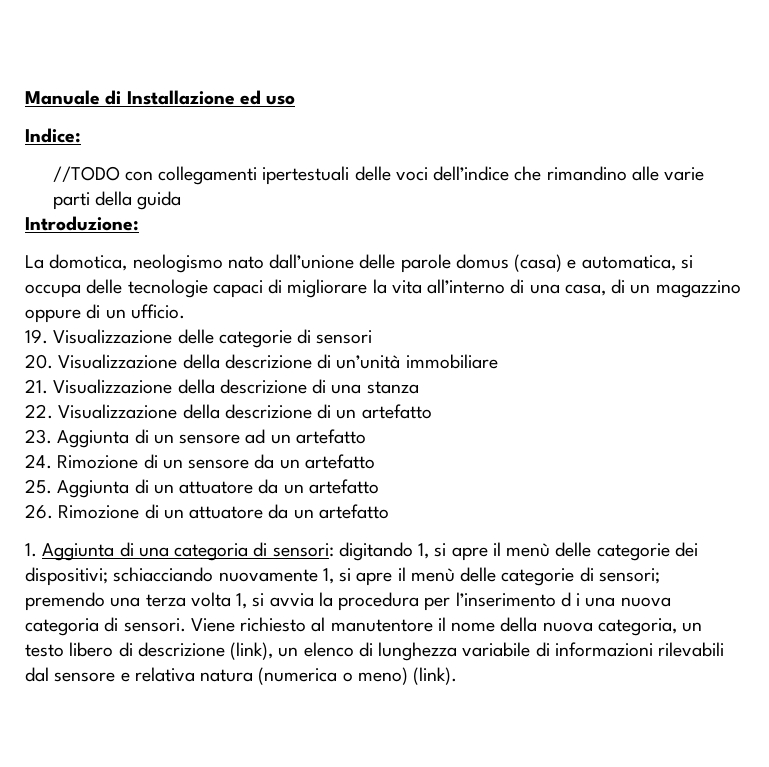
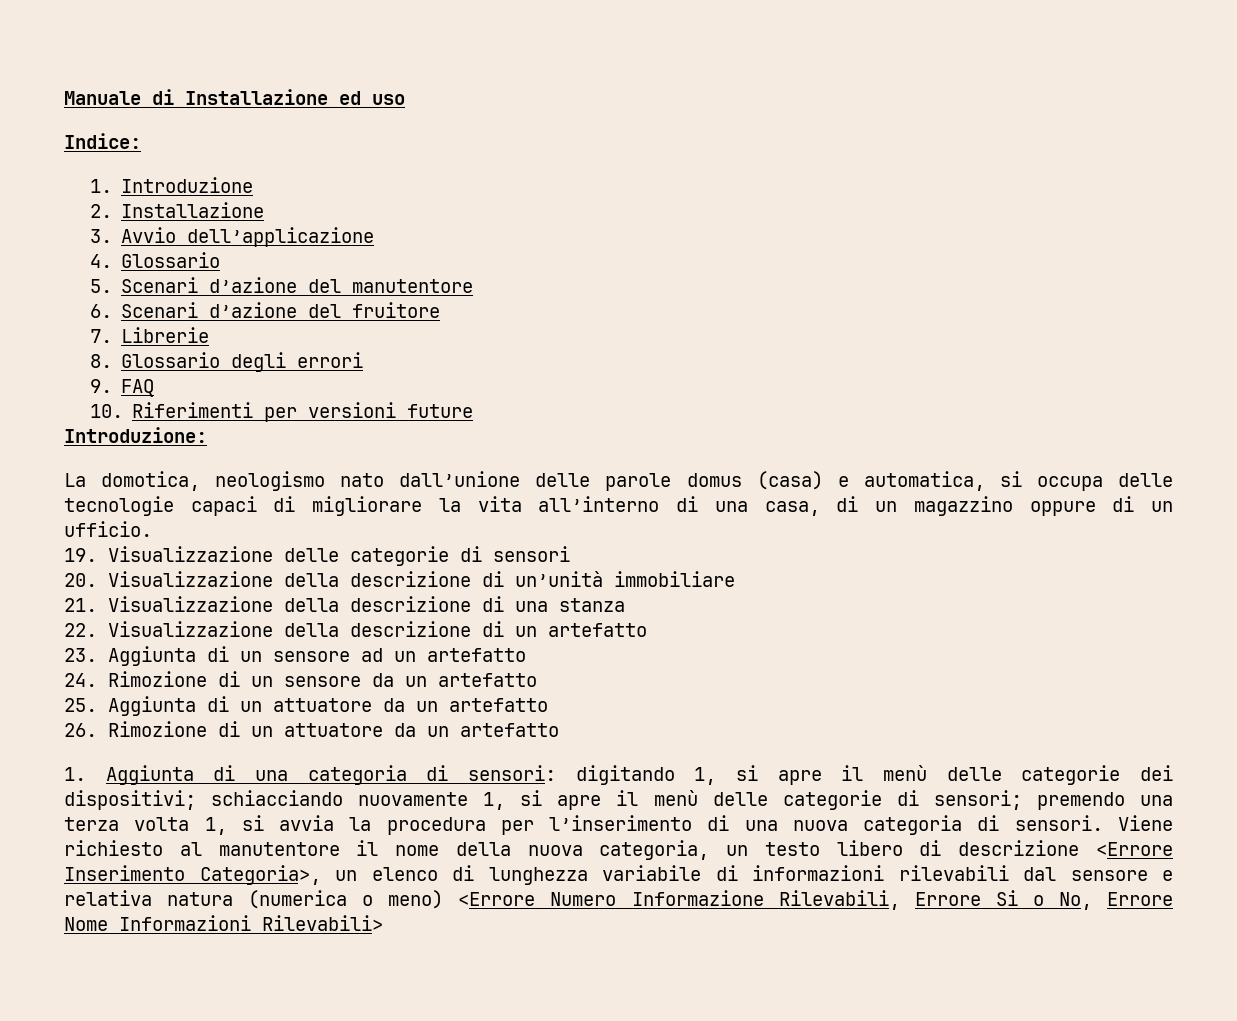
- //TODO con collegamenti ipertestuali delle voci dell’indice che rimandino alle varie parti della guida
+ 1. Introduzione
+ 2. Installazione
+ 3. Avvio dell’applicazione
+ 4. Glossario
+ 5. Scenari d’azione del manutentore
+ 6. Scenari d’azione del fruitore
+ 7. Librerie
+ 8. Glossario degli errori
+ 9. FAQ
+ 10. Riferimenti per versioni future
- 1. Aggiunta di una categoria di sensori: digitando 1, si apre il menù delle categorie dei dispositivi; schiacciando nuovamente 1, si apre il menù delle categorie di sensori; premendo una terza volta 1, si avvia la procedura per l’inserimento d i una nuova categoria di sensori.
+ 1. Aggiunta di una categoria di sensori: digitando 1, si apre il menù delle categorie dei dispositivi; schiacciando nuovamente 1, si apre il menù delle categorie di sensori; premendo una terza volta 1, si avvia la procedura per l’inserimento di una nuova categoria di sensori.
- Viene richiesto al manutentore il nome della nuova categoria, un testo libero di descrizione (link), un elenco di lunghezza variabile di informazioni rilevabili dal sensore e relativa natura (numerica o meno) (link).
+ Viene richiesto al manutentore il nome della nuova categoria, un testo libero di descrizione <Errore Inserimento Categoria>, un elenco di lunghezza variabile di informazioni rilevabili dal sensore e relativa natura (numerica o meno) <Errore Numero Informazione Rilevabili, Errore Si o No, Errore Nome Informazioni Rilevabili>

